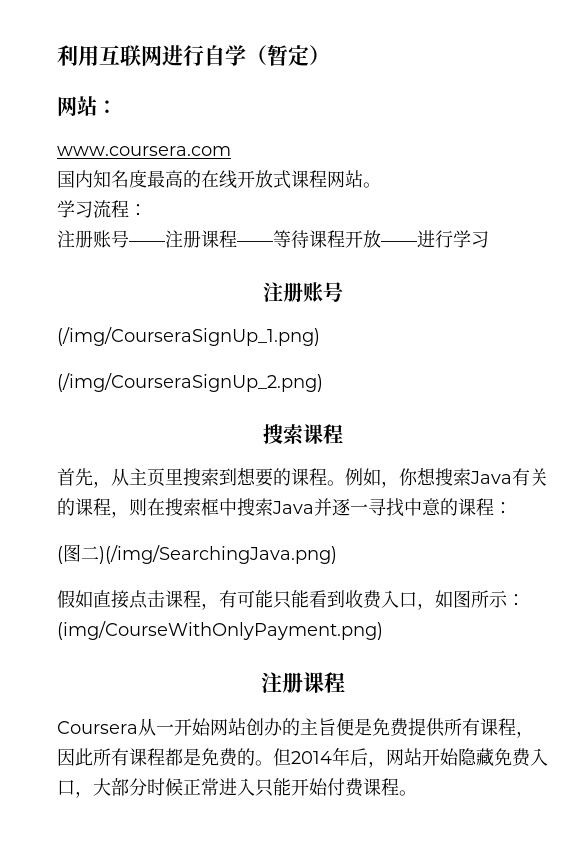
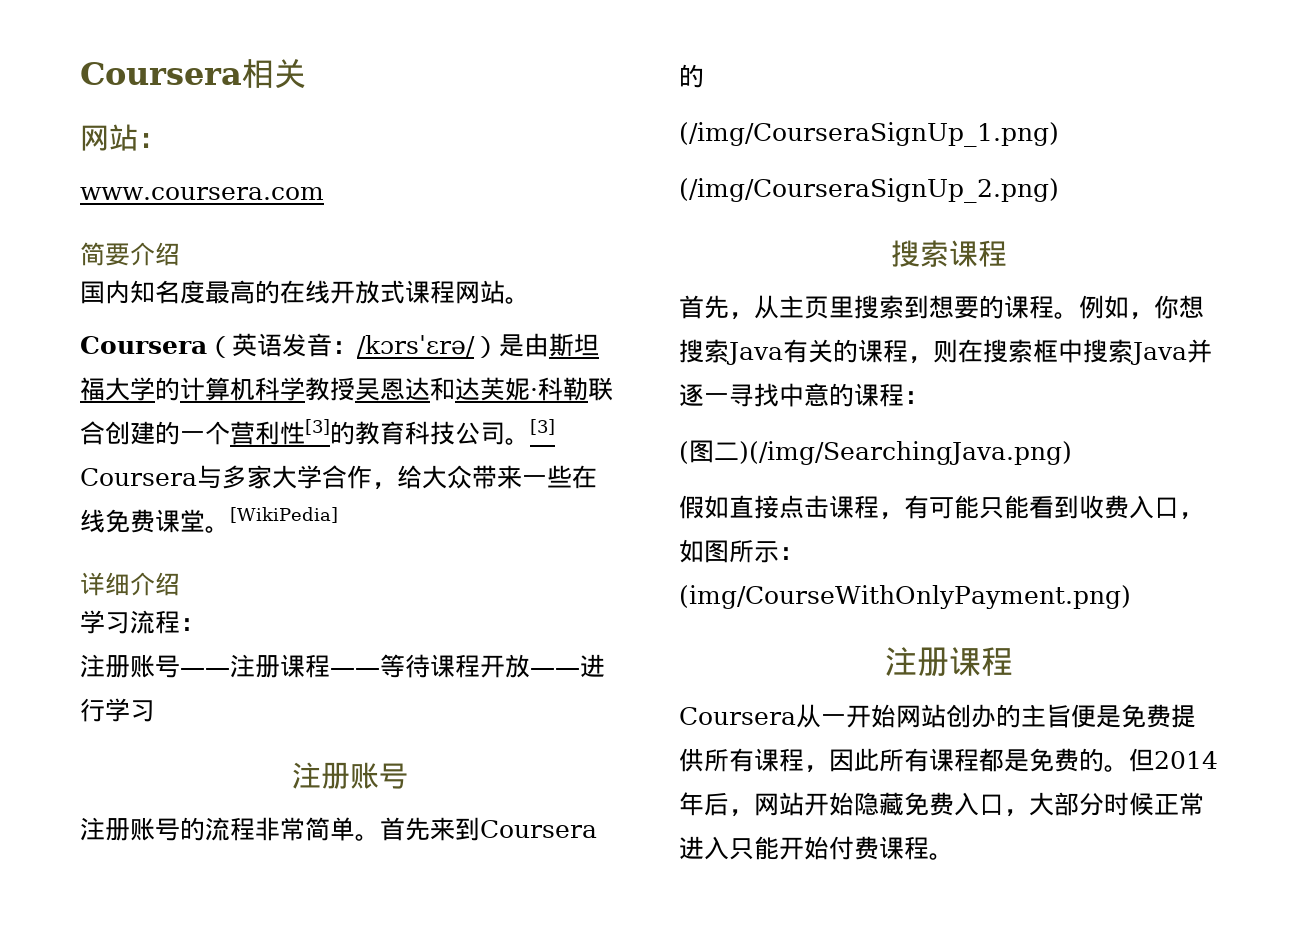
- 利用互联网进行自学（暂定）
+ Coursera相关
+ 简要介绍
+ Coursera（英语发音：/kɔrsˈɛrə/）是由斯坦福大学的计算机科学教授吴恩达和达芙妮·科勒联合创建的一个营利性[3]的教育科技公司。[3] Coursera与多家大学合作，给大众带来一些在线免费课堂。[WikiPedia]
+ 详细介绍
+ 注册账号的流程非常简单。首先来到Coursera的

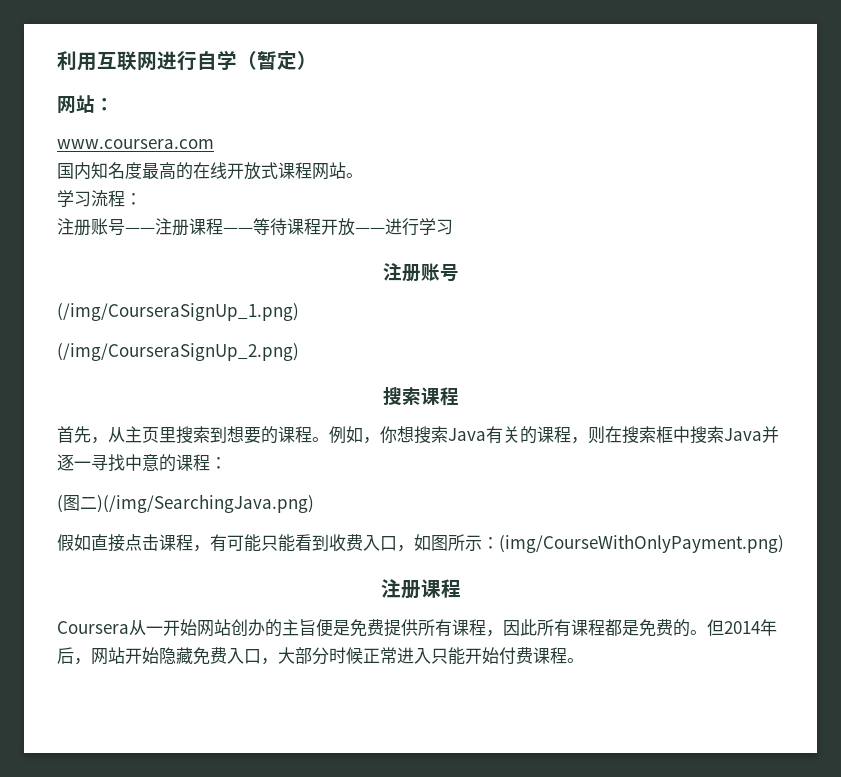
- Coursera相关
+ 利用互联网进行自学（暂定）
- 简要介绍
- Coursera（英语发音：/kɔrsˈɛrə/）是由斯坦福大学的计算机科学教授吴恩达和达芙妮·科勒联合创建的一个营利性[3]的教育科技公司。[3] Coursera与多家大学合作，给大众带来一些在线免费课堂。[WikiPedia]
- 详细介绍
- 注册账号的流程非常简单。首先来到Coursera的

